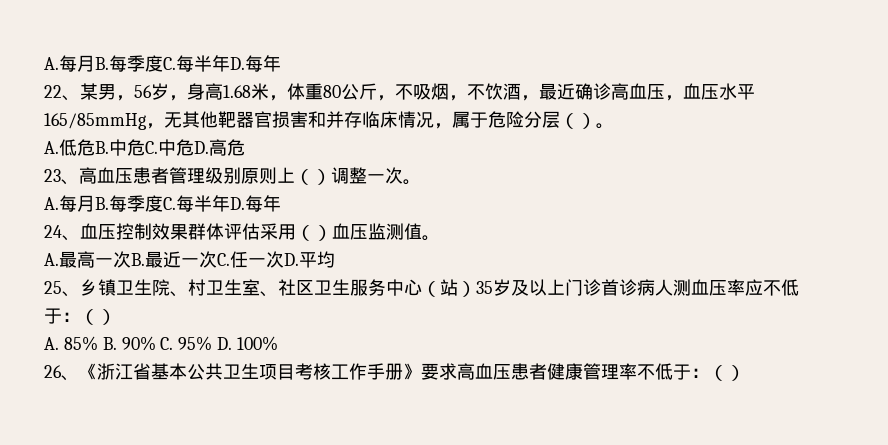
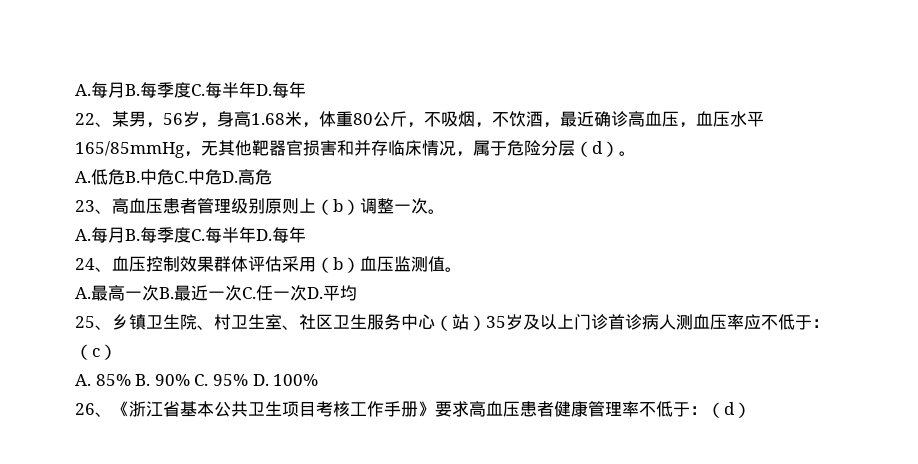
- 22、某男，56岁，身高1.68米，体重80公斤，不吸烟，不饮酒，最近确诊高血压，血压水平165/85mmHg，无其他靶器官损害和并存临床情况，属于危险分层（）。
+ 22、某男，56岁，身高1.68米，体重80公斤，不吸烟，不饮酒，最近确诊高血压，血压水平165/85mmHg，无其他靶器官损害和并存临床情况，属于危险分层（d）。
- 23、高血压患者管理级别原则上（）调整一次。
+ 23、高血压患者管理级别原则上（b）调整一次。
- 24、血压控制效果群体评估采用（）血压监测值。
+ 24、血压控制效果群体评估采用（b）血压监测值。
- 25、乡镇卫生院、村卫生室、社区卫生服务中心（站）35岁及以上门诊首诊病人测血压率应不低于：（）
+ 25、乡镇卫生院、村卫生室、社区卫生服务中心（站）35岁及以上门诊首诊病人测血压率应不低于：（c）
- 26、《浙江省基本公共卫生项目考核工作手册》要求高血压患者健康管理率不低于：（）
+ 26、《浙江省基本公共卫生项目考核工作手册》要求高血压患者健康管理率不低于：（d）

